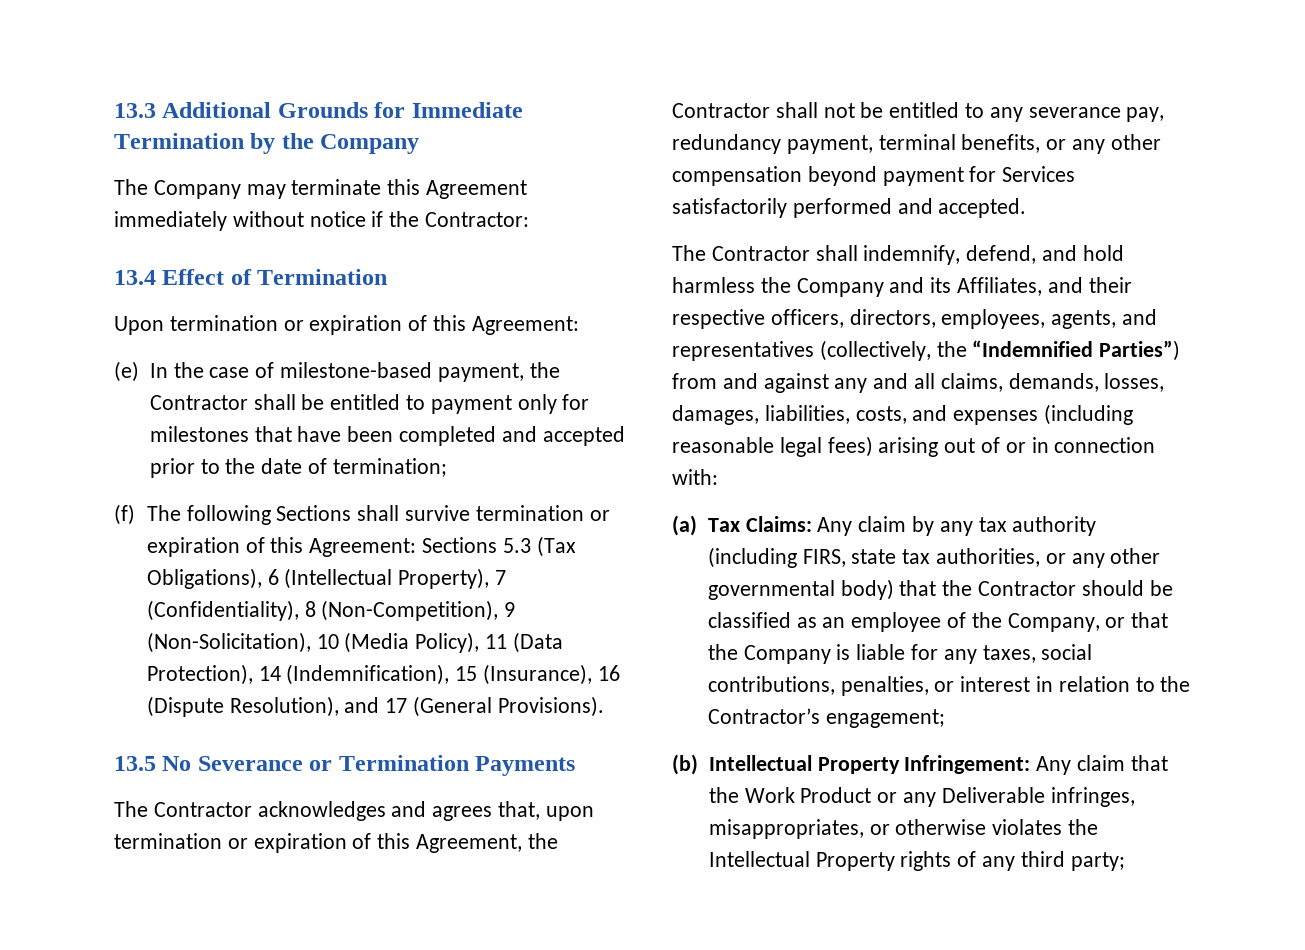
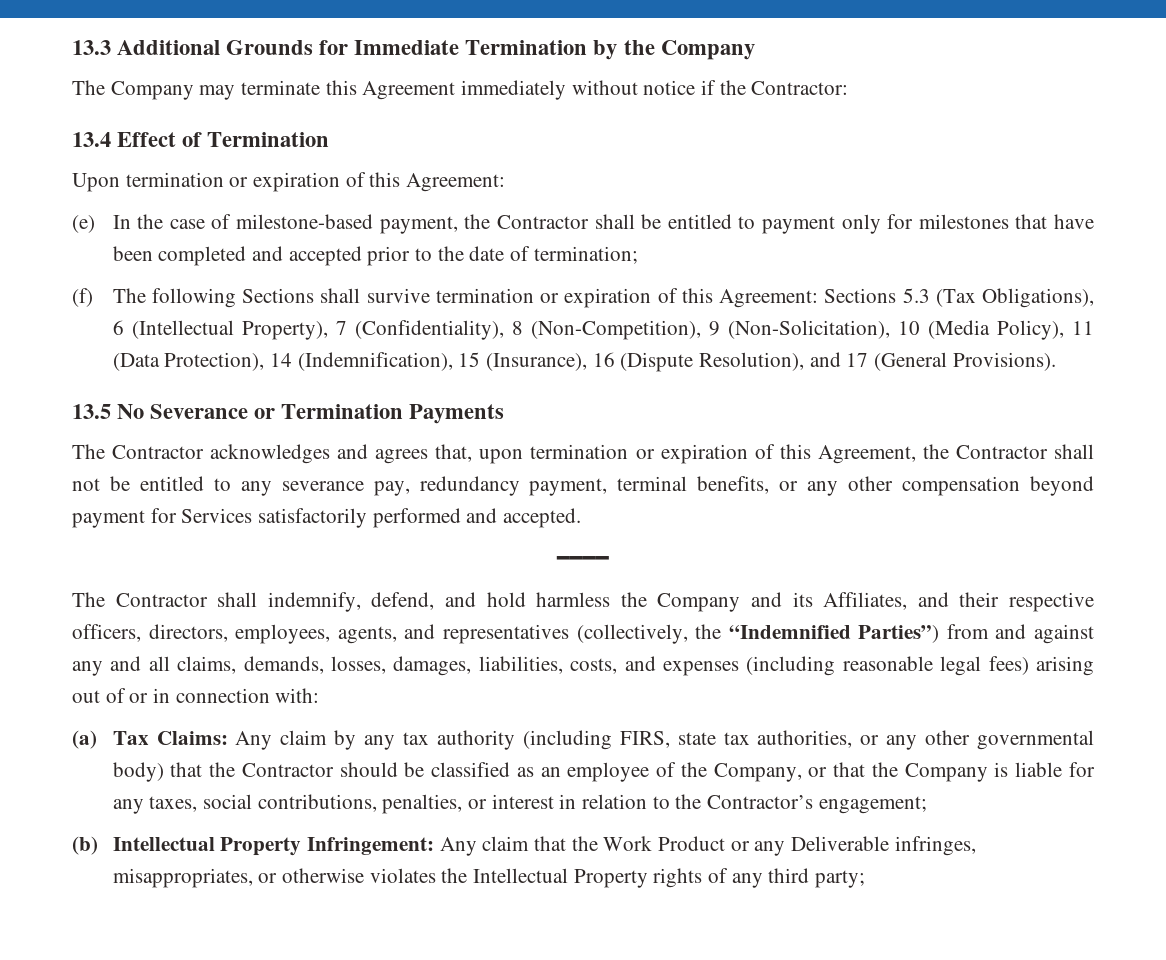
+ ━━━━

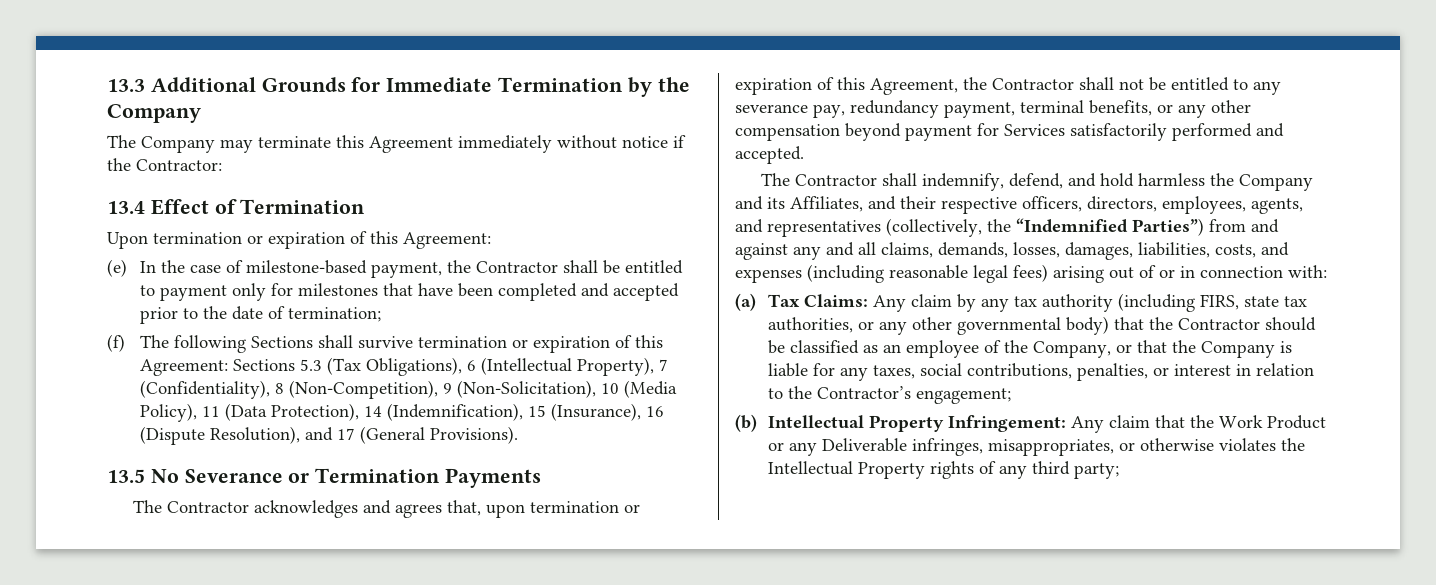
- ━━━━

